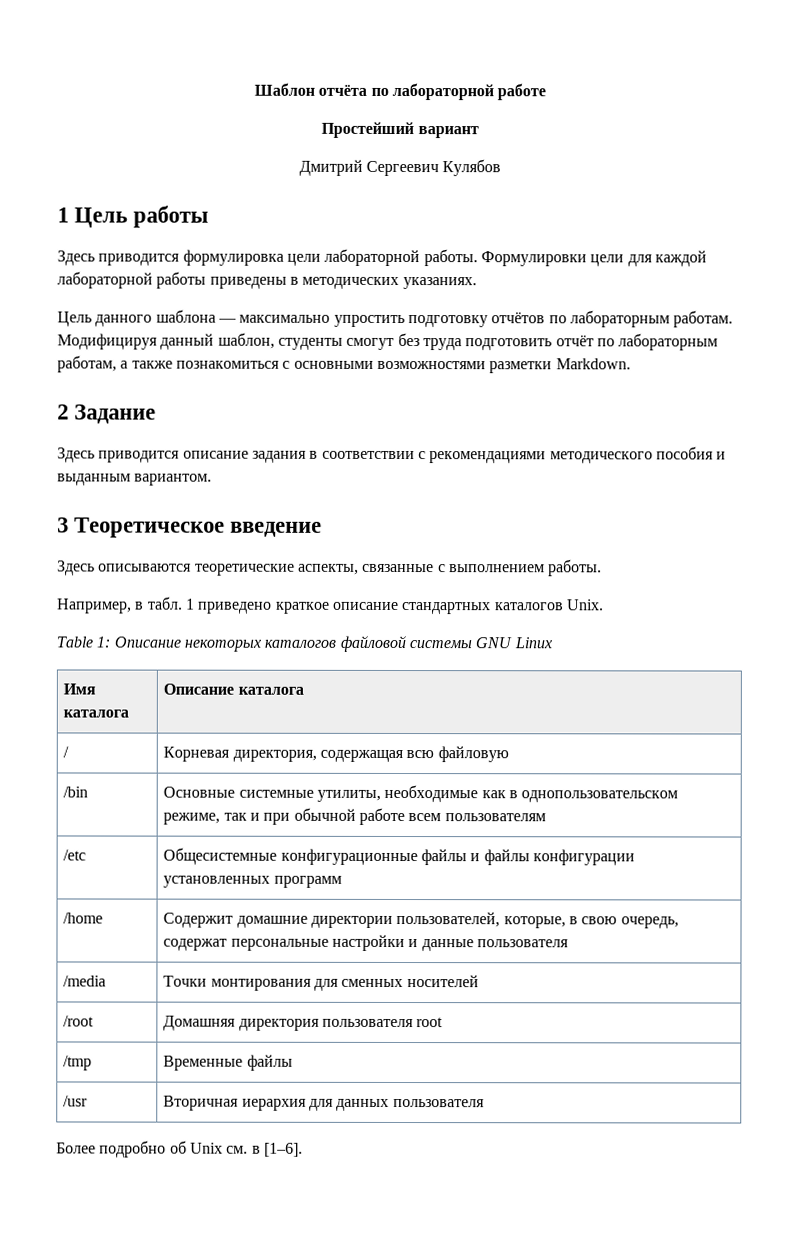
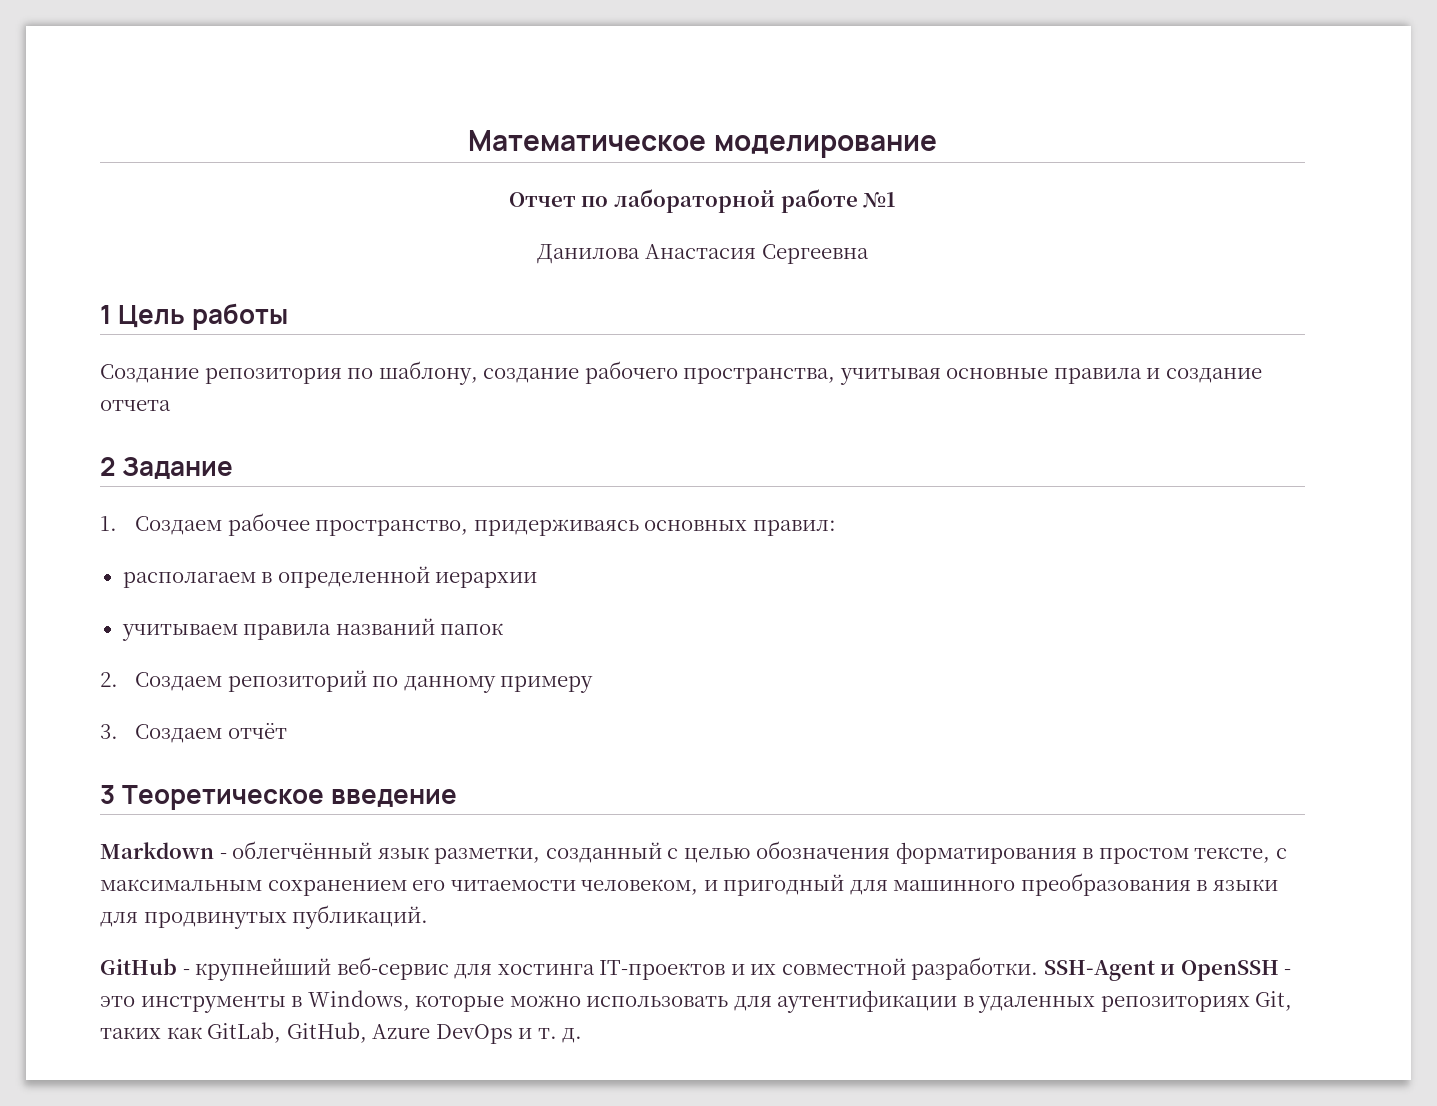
- Шаблон отчёта по лабораторной работе
- Простейший вариант
- Дмитрий Сергеевич Кулябов
+ Математическое моделирование
+ Отчет по лабораторной работе №1
+ Данилова Анастасия Сергеевна
  1 Цель работы
- Здесь приводится формулировка цели лабораторной работы. Формулировки цели для каждой лабораторной работы приведены в методических указаниях.
- Цель данного шаблона — максимально упростить подготовку отчётов по лабораторным работам. Модифицируя данный шаблон, студенты смогут без труда подготовить отчёт по лабораторным работам, а также познакомиться с основными возможностями разметки Markdown.
+ Создание репозитория по шаблону, создание рабочего пространства, учитывая основные правила и создание отчета
  2 Задание
- Здесь приводится описание задания в соответствии с рекомендациями методического пособия и выданным вариантом.
+ 1. Создаем рабочее пространство, придерживаясь основных правил:
+ располагаем в определенной иерархии
+ учитываем правила названий папок
+ 2. Создаем репозиторий по данному примеру
+ 3. Создаем отчёт
  3 Теоретическое введение
- Здесь описываются теоретические аспекты, связанные с выполнением работы.
- Например, в табл. 1 приведено краткое описание стандартных каталогов Unix.
- Table 1: Описание некоторых каталогов файловой системы GNU Linux
- Имя каталога | Описание каталога
- / | Корневая директория, содержащая всю файловую
- /bin | Основные системные утилиты, необходимые как в однопользовательском режиме, так и при обычной работе всем пользователям
- /etc | Общесистемные конфигурационные файлы и файлы конфигурации установленных программ
- /home | Содержит домашние директории пользователей, которые, в свою очередь, содержат персональные настройки и данные пользователя
- /media | Точки монтирования для сменных носителей
- /root | Домашняя директория пользователя root
- /tmp | Временные файлы
- /usr | Вторичная иерархия для данных пользователя
- Более подробно об Unix см. в [1–6].
+ Markdown - облегчённый язык разметки, созданный с целью обозначения форматирования в простом тексте, с максимальным сохранением его читаемости человеком, и пригодный для машинного преобразования в языки для продвинутых публикаций.
+ GitHub - крупнейший веб-сервис для хостинга IT-проектов и их совместной разработки. SSH-Agent и OpenSSH - это инструменты в Windows, которые можно использовать для аутентификации в удаленных репозиториях Git, таких как GitLab, GitHub, Azure DevOps и т. д.

